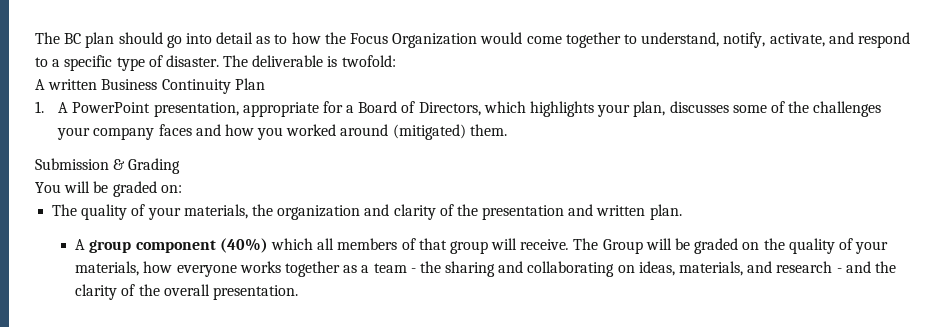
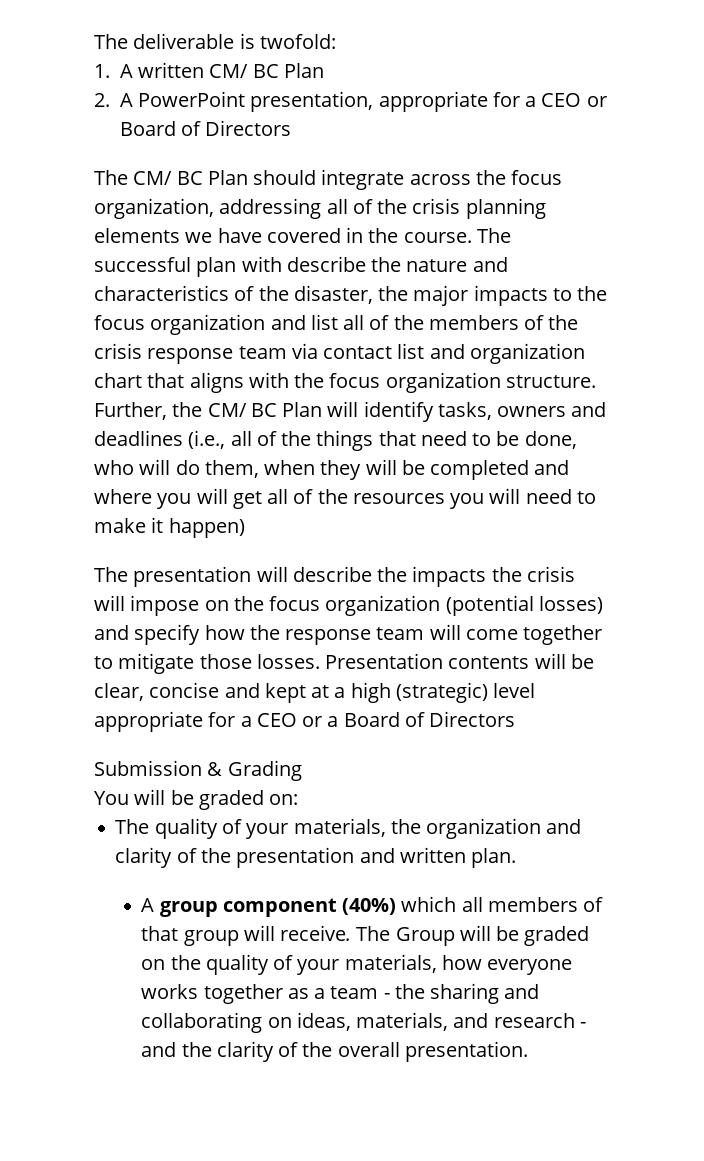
- The BC plan should go into detail as to how the Focus Organization would come together to understand, notify, activate, and respond to a specific type of disaster. The deliverable is twofold:
+ The deliverable is twofold:
- A written Business Continuity Plan
+ 1. A written CM/ BC Plan
- 1. A PowerPoint presentation, appropriate for a Board of Directors, which highlights your plan, discusses some of the challenges your company faces and how you worked around (mitigated) them.
+ 2. A PowerPoint presentation, appropriate for a CEO or Board of Directors
+ The CM/ BC Plan should integrate across the focus organization, addressing all of the crisis planning elements we have covered in the course. The successful plan with describe the nature and characteristics of the disaster, the major impacts to the focus organization and list all of the members of the crisis response team via contact list and organization chart that aligns with the focus organization structure. Further, the CM/ BC Plan will identify tasks, owners and deadlines (i.e., all of the things that need to be done, who will do them, when they will be completed and where you will get all of the resources you will need to make it happen)
+ The presentation will describe the impacts the crisis will impose on the focus organization (potential losses) and specify how the response team will come together to mitigate those losses. Presentation contents will be clear, concise and kept at a high (strategic) level appropriate for a CEO or a Board of Directors

